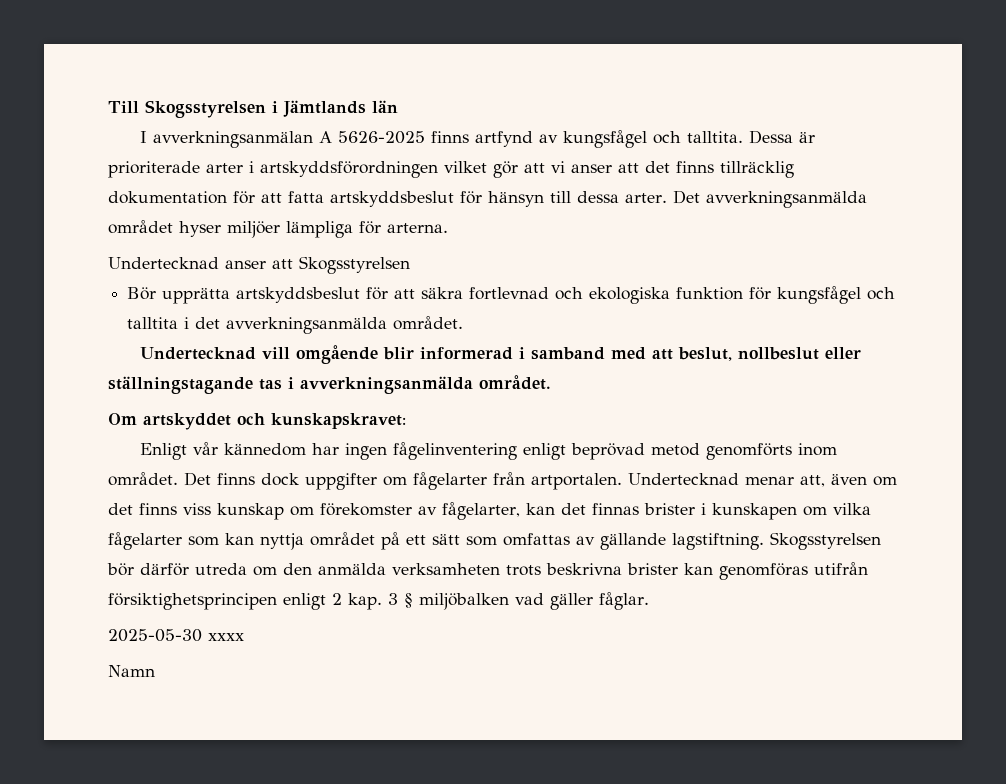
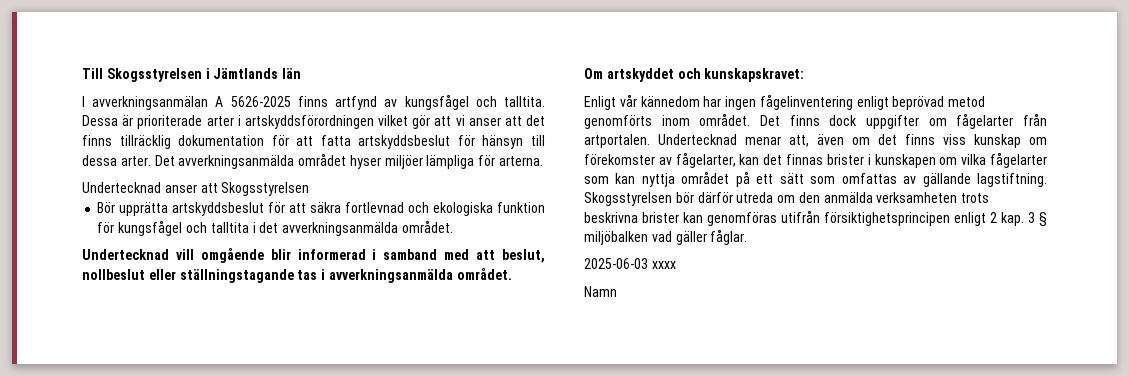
- 2025-05-30 xxxx
+ 2025-06-03 xxxx

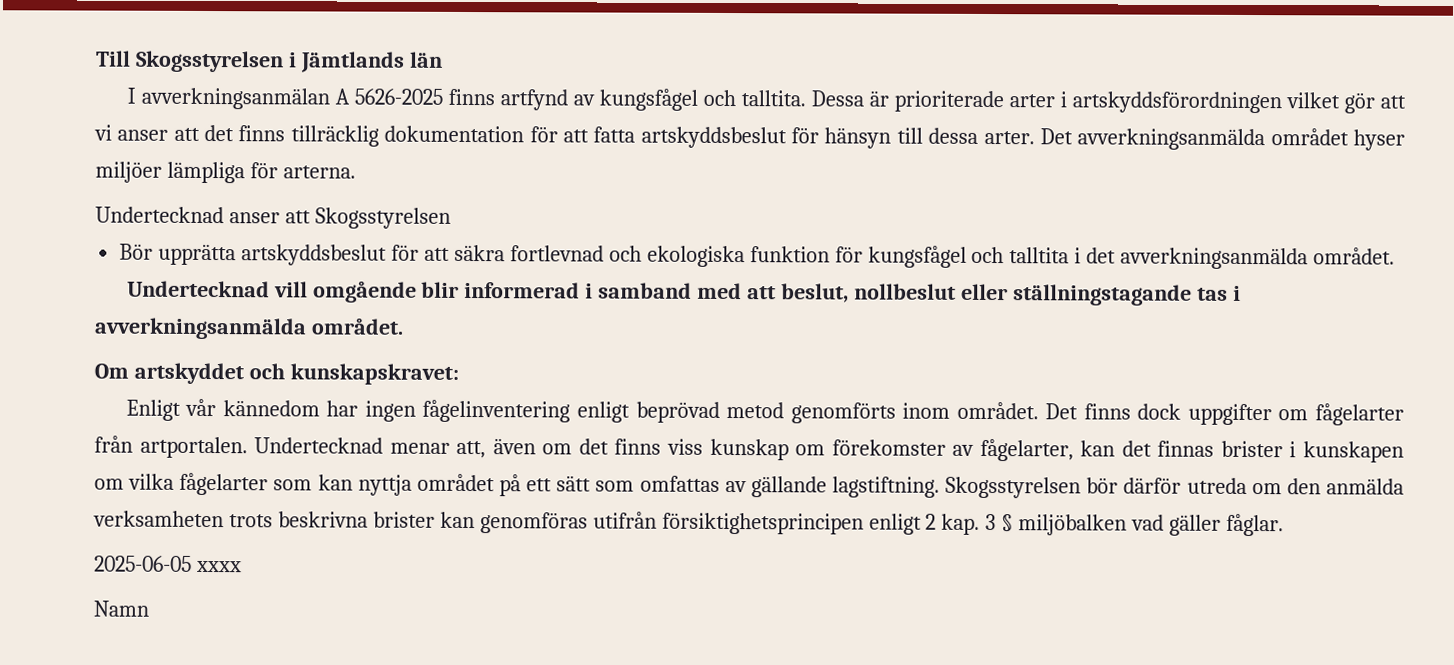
- 2025-06-03 xxxx
+ 2025-06-05 xxxx

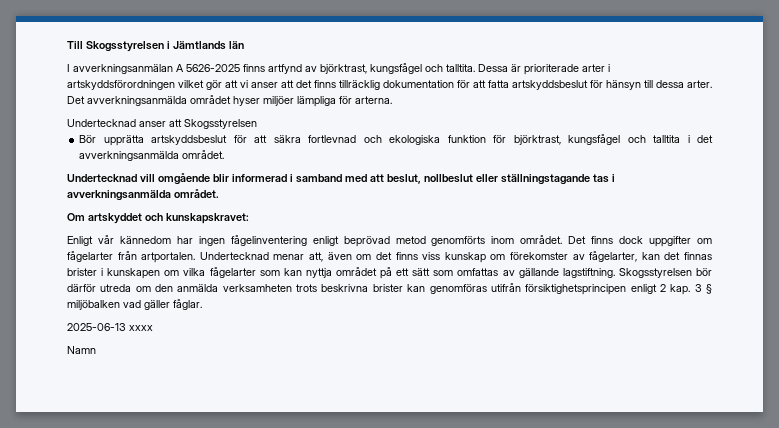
- I avverkningsanmälan A 5626-2025 finns artfynd av kungsfågel och talltita.
+ I avverkningsanmälan A 5626-2025 finns artfynd av björktrast, kungsfågel och talltita.
- Bör upprätta artskyddsbeslut för att säkra fortlevnad och ekologiska funktion för kungsfågel och talltita i det avverkningsanmälda området.
+ Bör upprätta artskyddsbeslut för att säkra fortlevnad och ekologiska funktion för björktrast, kungsfågel och talltita i det avverkningsanmälda området.
- 2025-06-05 xxxx
+ 2025-06-13 xxxx

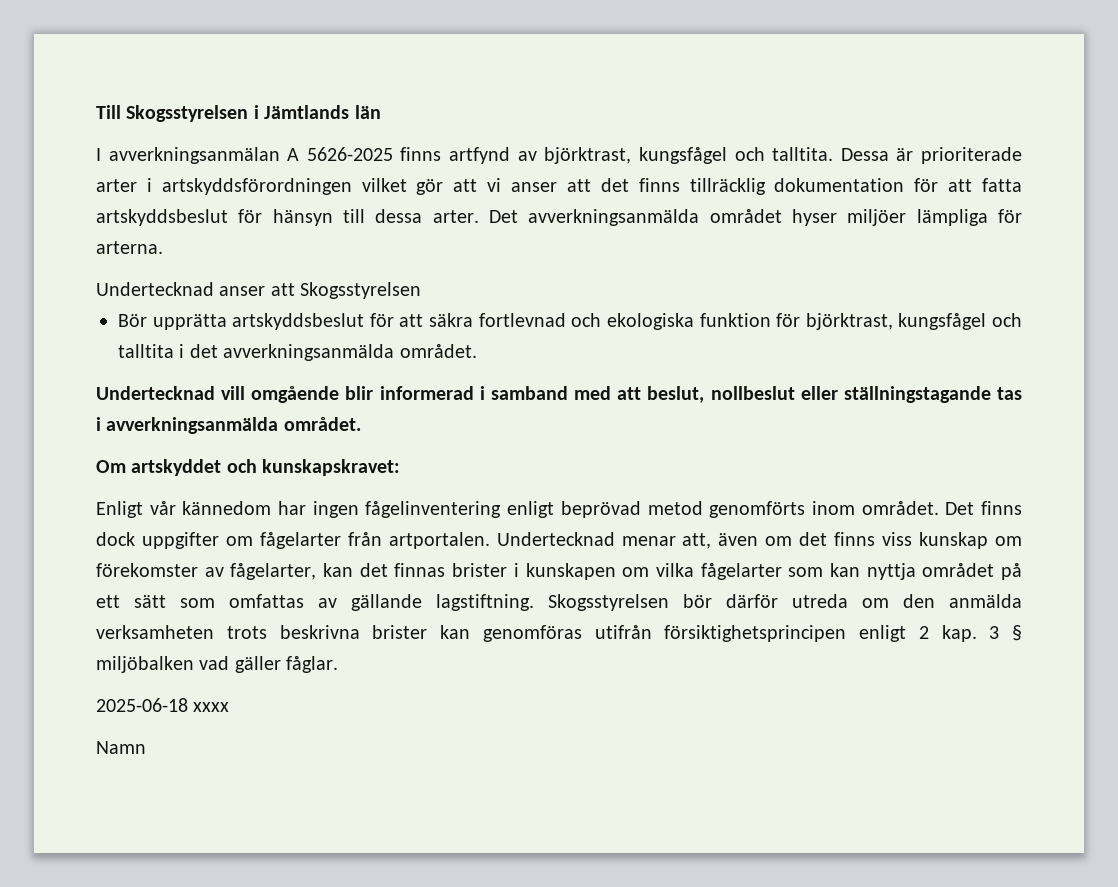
- 2025-06-13 xxxx
+ 2025-06-18 xxxx

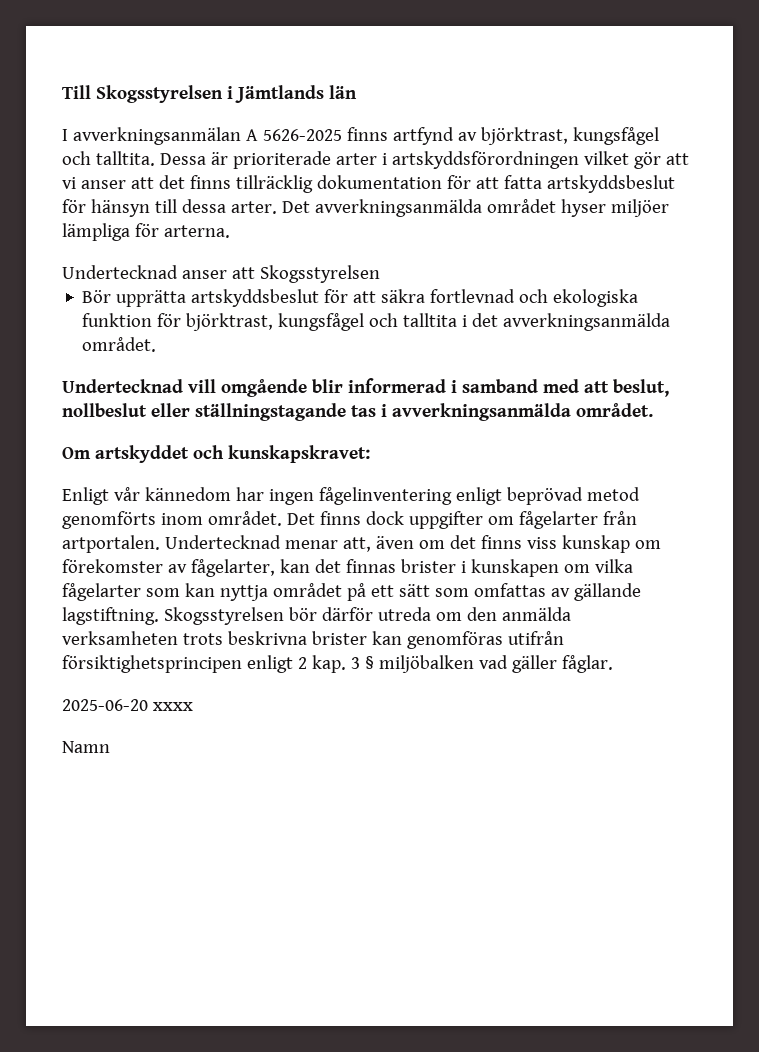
- 2025-06-18 xxxx
+ 2025-06-20 xxxx

